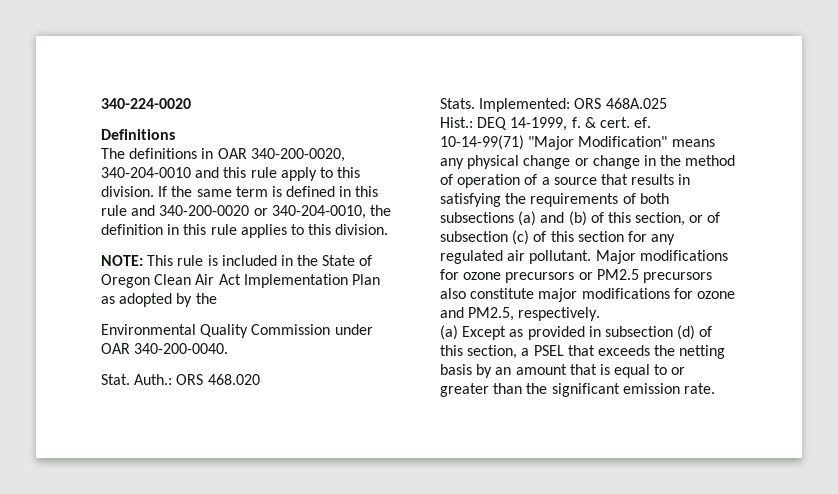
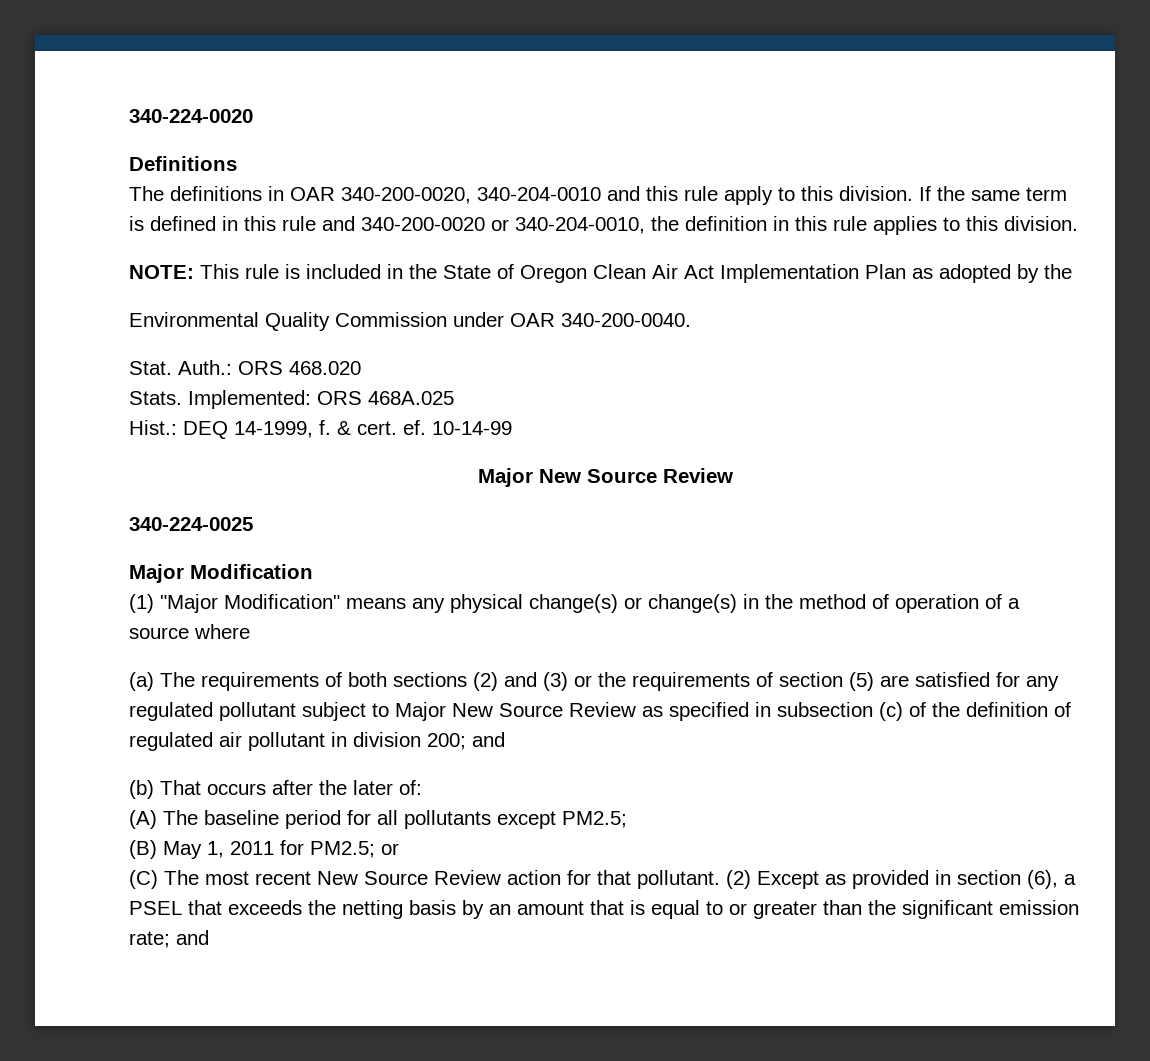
- 10-14-99(71) "Major Modification" means any physical change or change in the method of operation of a source that results in satisfying the requirements of both subsections (a) and (b) of this section, or of subsection (c) of this section for any regulated air pollutant. Major modifications for ozone precursors or PM2.5 precursors also constitute major modifications for ozone and PM2.5, respectively.
- (a) Except as provided in subsection (d) of this section, a PSEL that exceeds the netting basis by an amount that is equal to or greater than the significant emission rate.
+ 10-14-99
+ Major New Source Review
+ 340-224-0025
+ Major Modification
+ (1) "Major Modification" means any physical change(s) or change(s) in the method of operation of a source where
+ (a) The requirements of both sections (2) and (3) or the requirements of section (5) are satisfied for any regulated pollutant subject to Major New Source Review as specified in subsection (c) of the definition of regulated air pollutant in division 200; and
+ (b) That occurs after the later of:
+ (A) The baseline period for all pollutants except PM2.5;
+ (B) May 1, 2011 for PM2.5; or
+ (C) The most recent New Source Review action for that pollutant. (2) Except as provided in section (6), a PSEL that exceeds the netting basis by an amount that is equal to or greater than the significant emission rate; and

